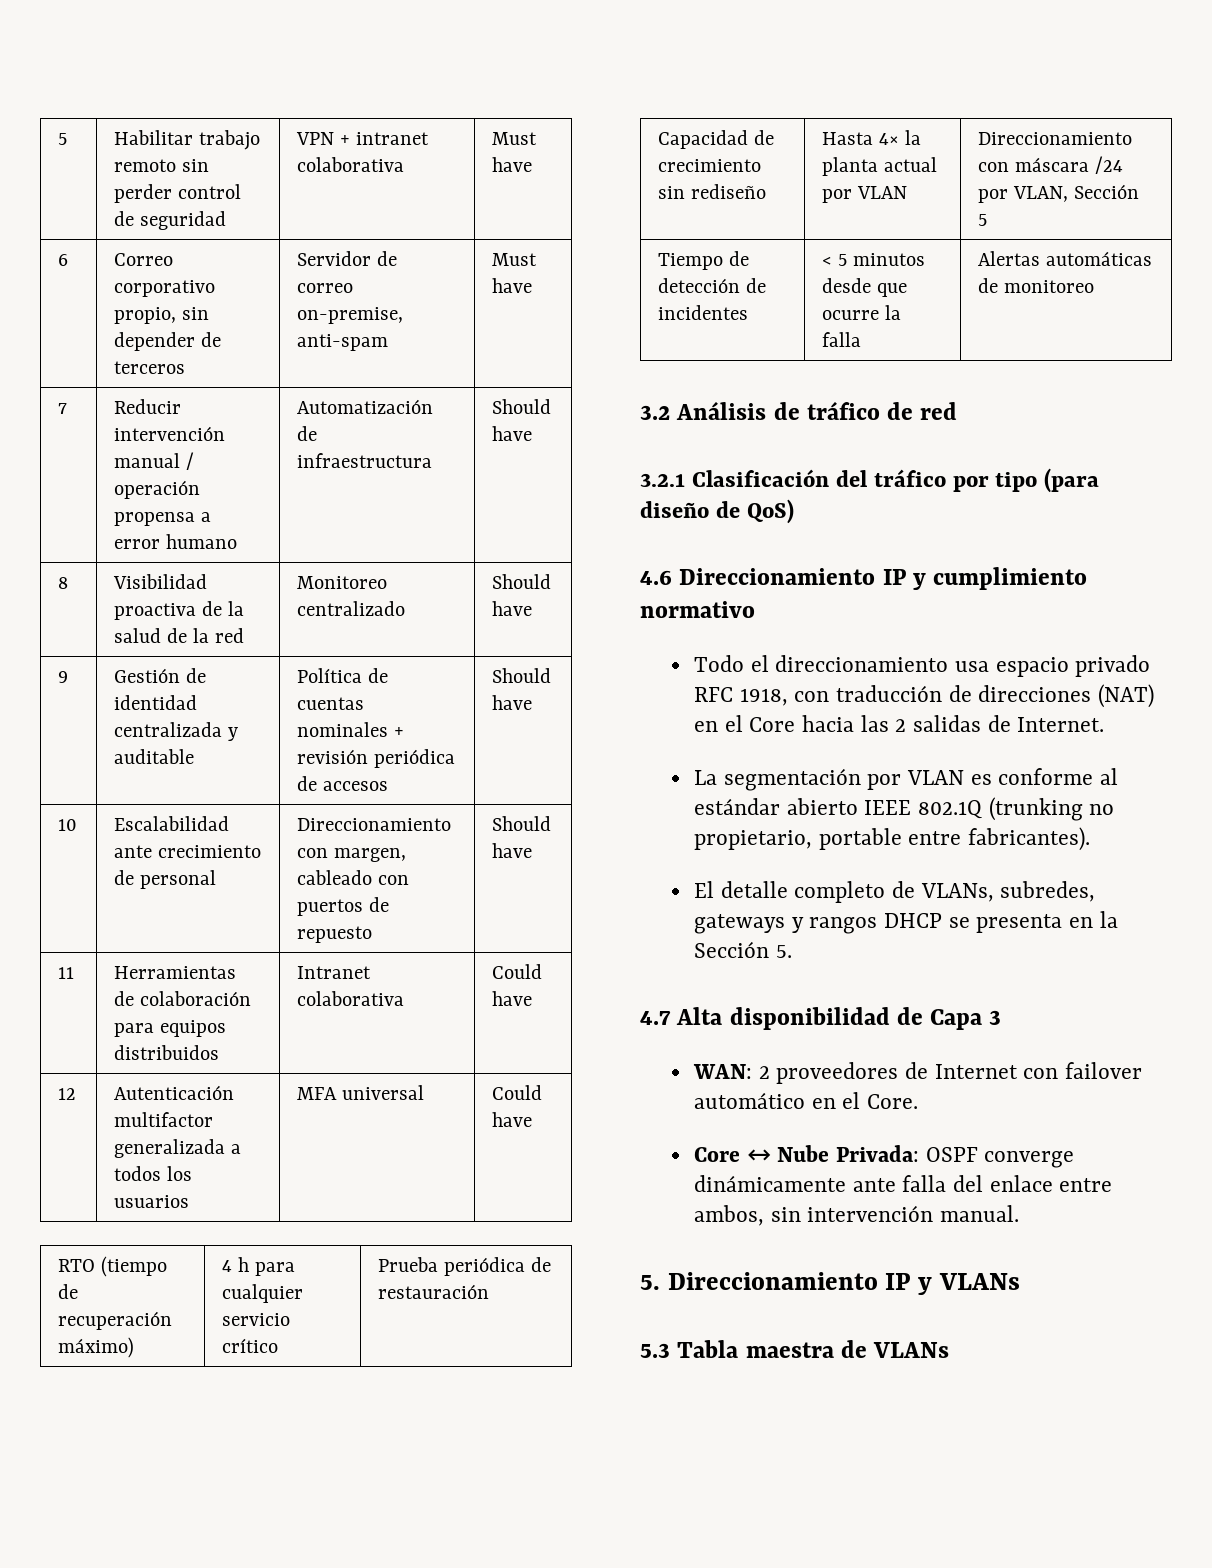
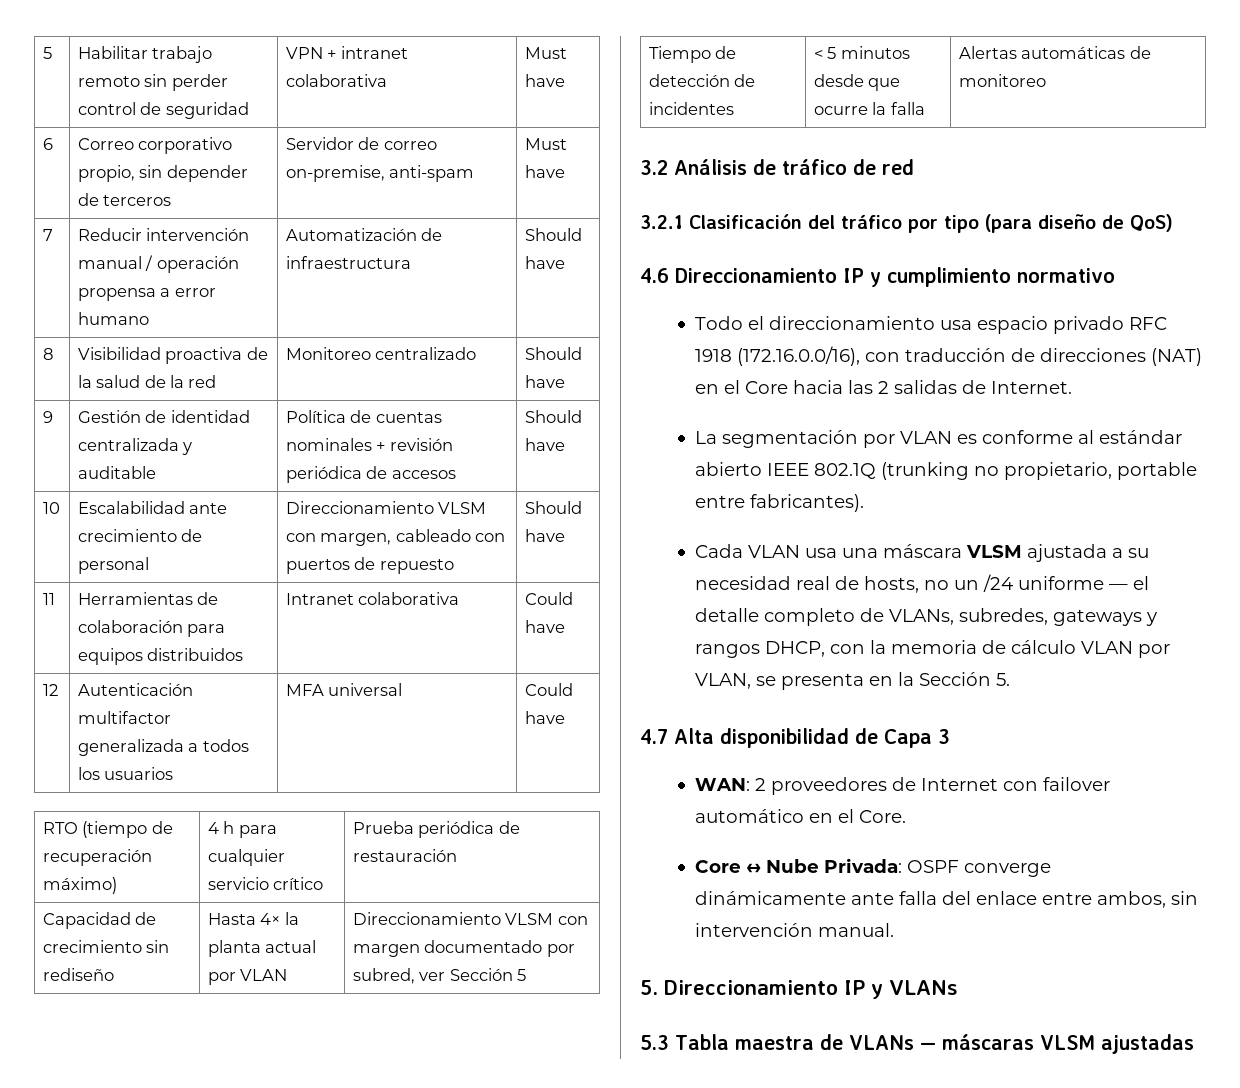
- 10 | Escalabilidad ante crecimiento de personal | Direccionamiento con margen, cableado con puertos de repuesto | Should have
+ 10 | Escalabilidad ante crecimiento de personal | Direccionamiento VLSM con margen, cableado con puertos de repuesto | Should have
- Capacidad de crecimiento sin rediseño | Hasta 4× la planta actual por VLAN | Direccionamiento con máscara /24 por VLAN, Sección 5
+ Capacidad de crecimiento sin rediseño | Hasta 4× la planta actual por VLAN | Direccionamiento VLSM con margen documentado por subred, ver Sección 5
- Todo el direccionamiento usa espacio privado RFC 1918, con traducción de direcciones (NAT) en el Core hacia las 2 salidas de Internet.
+ Todo el direccionamiento usa espacio privado RFC 1918 (172.16.0.0/16), con traducción de direcciones (NAT) en el Core hacia las 2 salidas de Internet.
- El detalle completo de VLANs, subredes, gateways y rangos DHCP se presenta en la Sección 5.
+ Cada VLAN usa una máscara VLSM ajustada a su necesidad real de hosts, no un /24 uniforme — el detalle completo de VLANs, subredes, gateways y rangos DHCP, con la memoria de cálculo VLAN por VLAN, se presenta en la Sección 5.
- 5.3 Tabla maestra de VLANs
+ 5.3 Tabla maestra de VLANs — máscaras VLSM ajustadas

